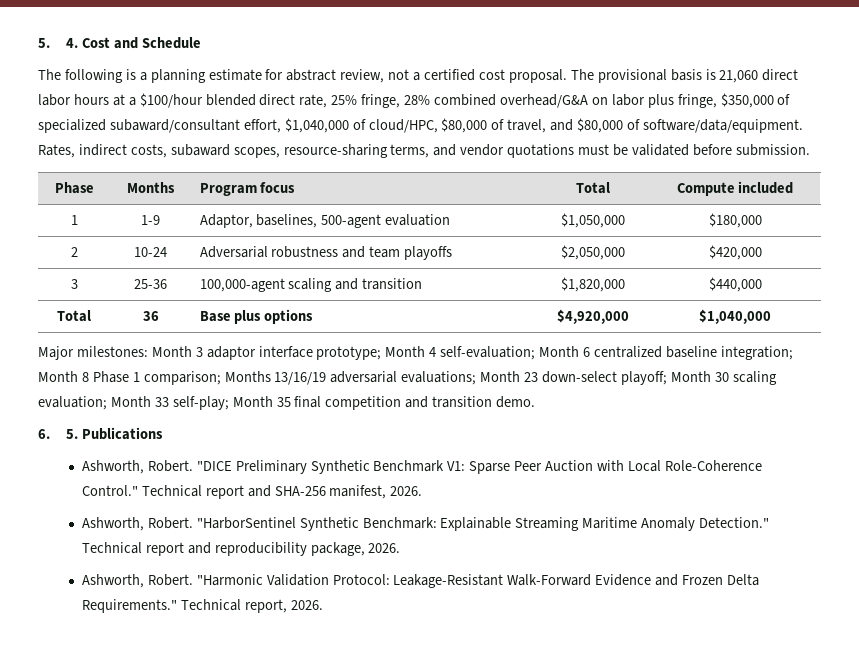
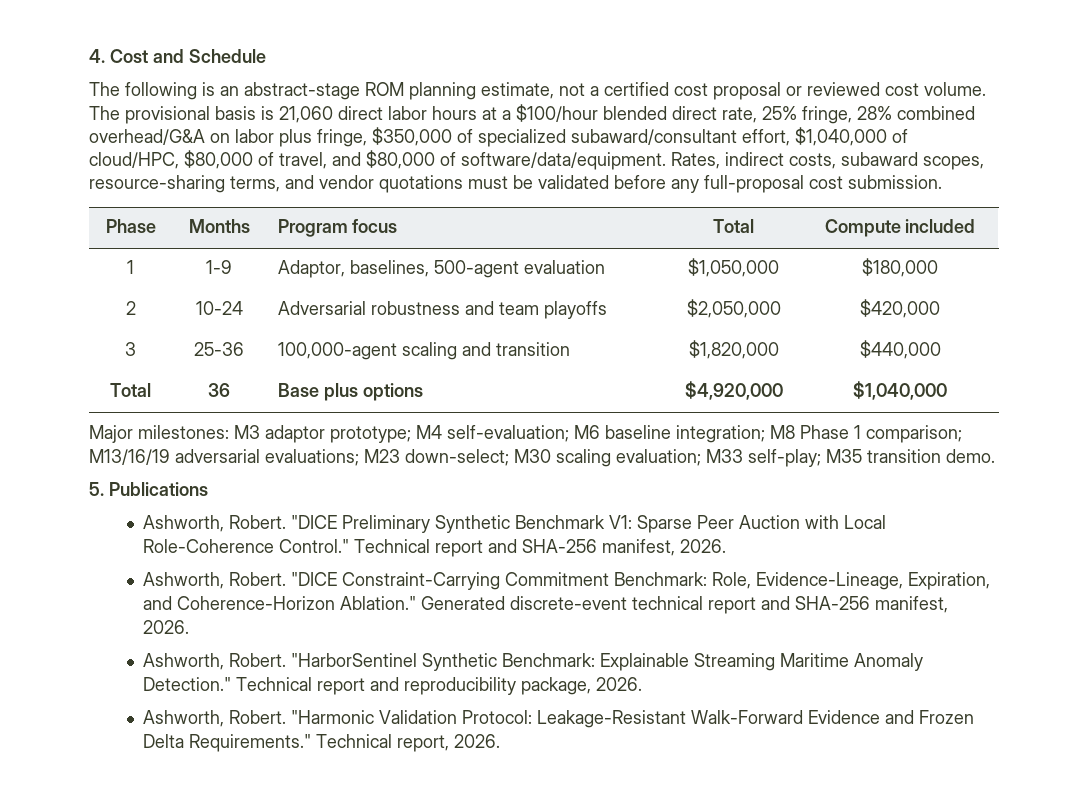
- 5. 4. Cost and Schedule
+ 4. Cost and Schedule
- The following is a planning estimate for abstract review, not a certified cost proposal.
+ The following is an abstract-stage ROM planning estimate, not a certified cost proposal or reviewed cost volume.
- Rates, indirect costs, subaward scopes, resource-sharing terms, and vendor quotations must be validated before submission.
+ Rates, indirect costs, subaward scopes, resource-sharing terms, and vendor quotations must be validated before any full-proposal cost submission.
- Major milestones: Month 3 adaptor interface prototype; Month 4 self-evaluation; Month 6 centralized baseline integration; Month 8 Phase 1 comparison; Months 13/16/19 adversarial evaluations; Month 23 down-select playoff; Month 30 scaling evaluation; Month 33 self-play; Month 35 final competition and transition demo.
+ Major milestones: M3 adaptor prototype; M4 self-evaluation; M6 baseline integration; M8 Phase 1 comparison; M13/16/19 adversarial evaluations; M23 down-select; M30 scaling evaluation; M33 self-play; M35 transition demo.
- 6. 5. Publications
+ 5. Publications
+ Ashworth, Robert. "DICE Constraint-Carrying Commitment Benchmark: Role, Evidence-Lineage, Expiration, and Coherence-Horizon Ablation." Generated discrete-event technical report and SHA-256 manifest, 2026.

